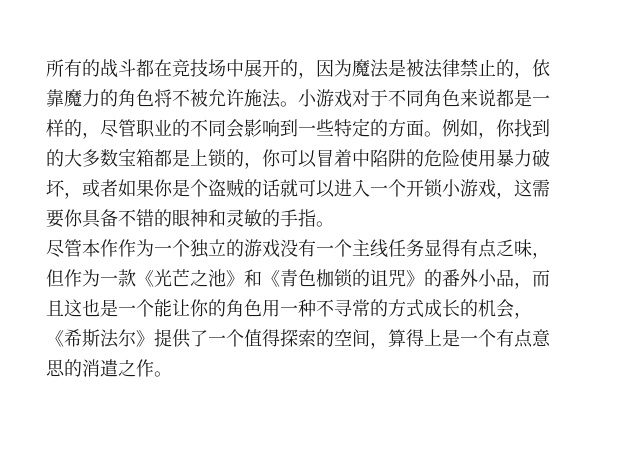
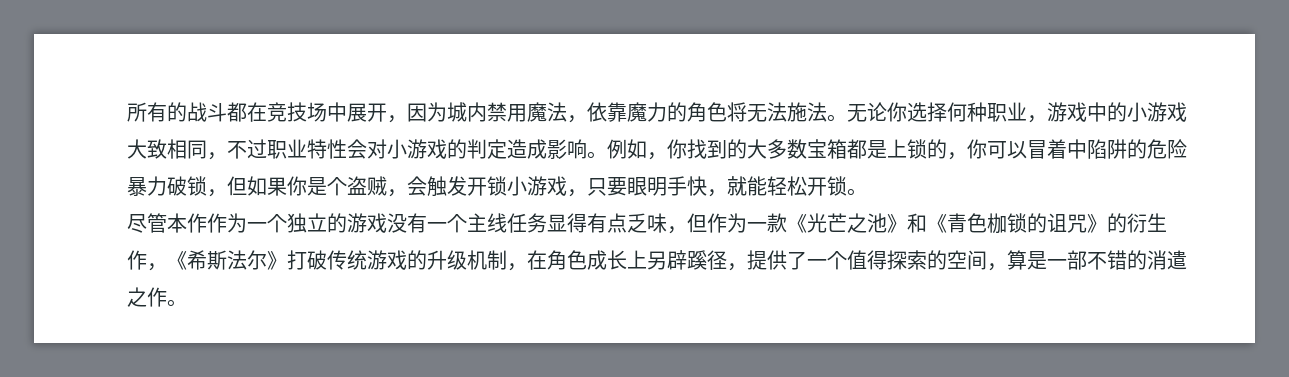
- 所有的战斗都在竞技场中展开的，因为魔法是被法律禁止的，依靠魔力的角色将不被允许施法。小游戏对于不同角色来说都是一样的，尽管职业的不同会影响到一些特定的方面。
+ 所有的战斗都在竞技场中展开，因为城内禁用魔法，依靠魔力的角色将无法施法。无论你选择何种职业，游戏中的小游戏大致相同，不过职业特性会对小游戏的判定造成影响。
- 例如，你找到的大多数宝箱都是上锁的，你可以冒着中陷阱的危险使用暴力破坏，或者如果你是个盗贼的话就可以进入一个开锁小游戏，这需要你具备不错的眼神和灵敏的手指。
+ 例如，你找到的大多数宝箱都是上锁的，你可以冒着中陷阱的危险暴力破锁，但如果你是个盗贼，会触发开锁小游戏，只要眼明手快，就能轻松开锁。
- 尽管本作作为一个独立的游戏没有一个主线任务显得有点乏味，但作为一款《光芒之池》和《青色枷锁的诅咒》的番外小品，而且这也是一个能让你的角色用一种不寻常的方式成长的机会，《希斯法尔》提供了一个值得探索的空间，算得上是一个有点意思的消遣之作。
+ 尽管本作作为一个独立的游戏没有一个主线任务显得有点乏味，但作为一款《光芒之池》和《青色枷锁的诅咒》的衍生作，《希斯法尔》打破传统游戏的升级机制，在角色成长上另辟蹊径，提供了一个值得探索的空间，算是一部不错的消遣之作。

